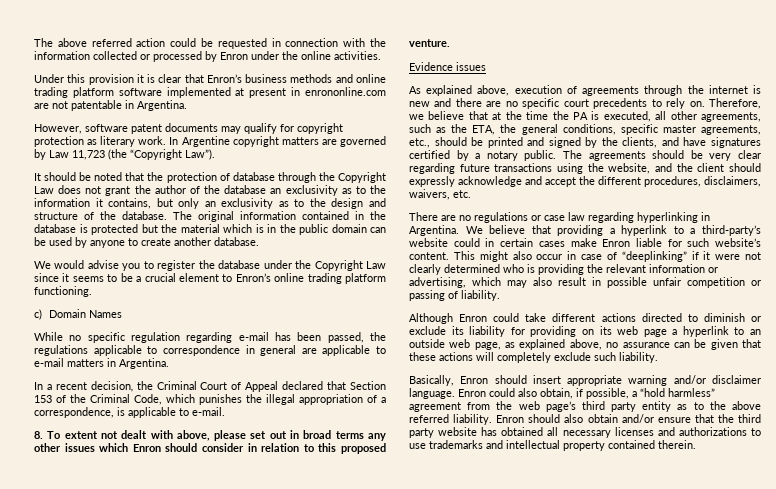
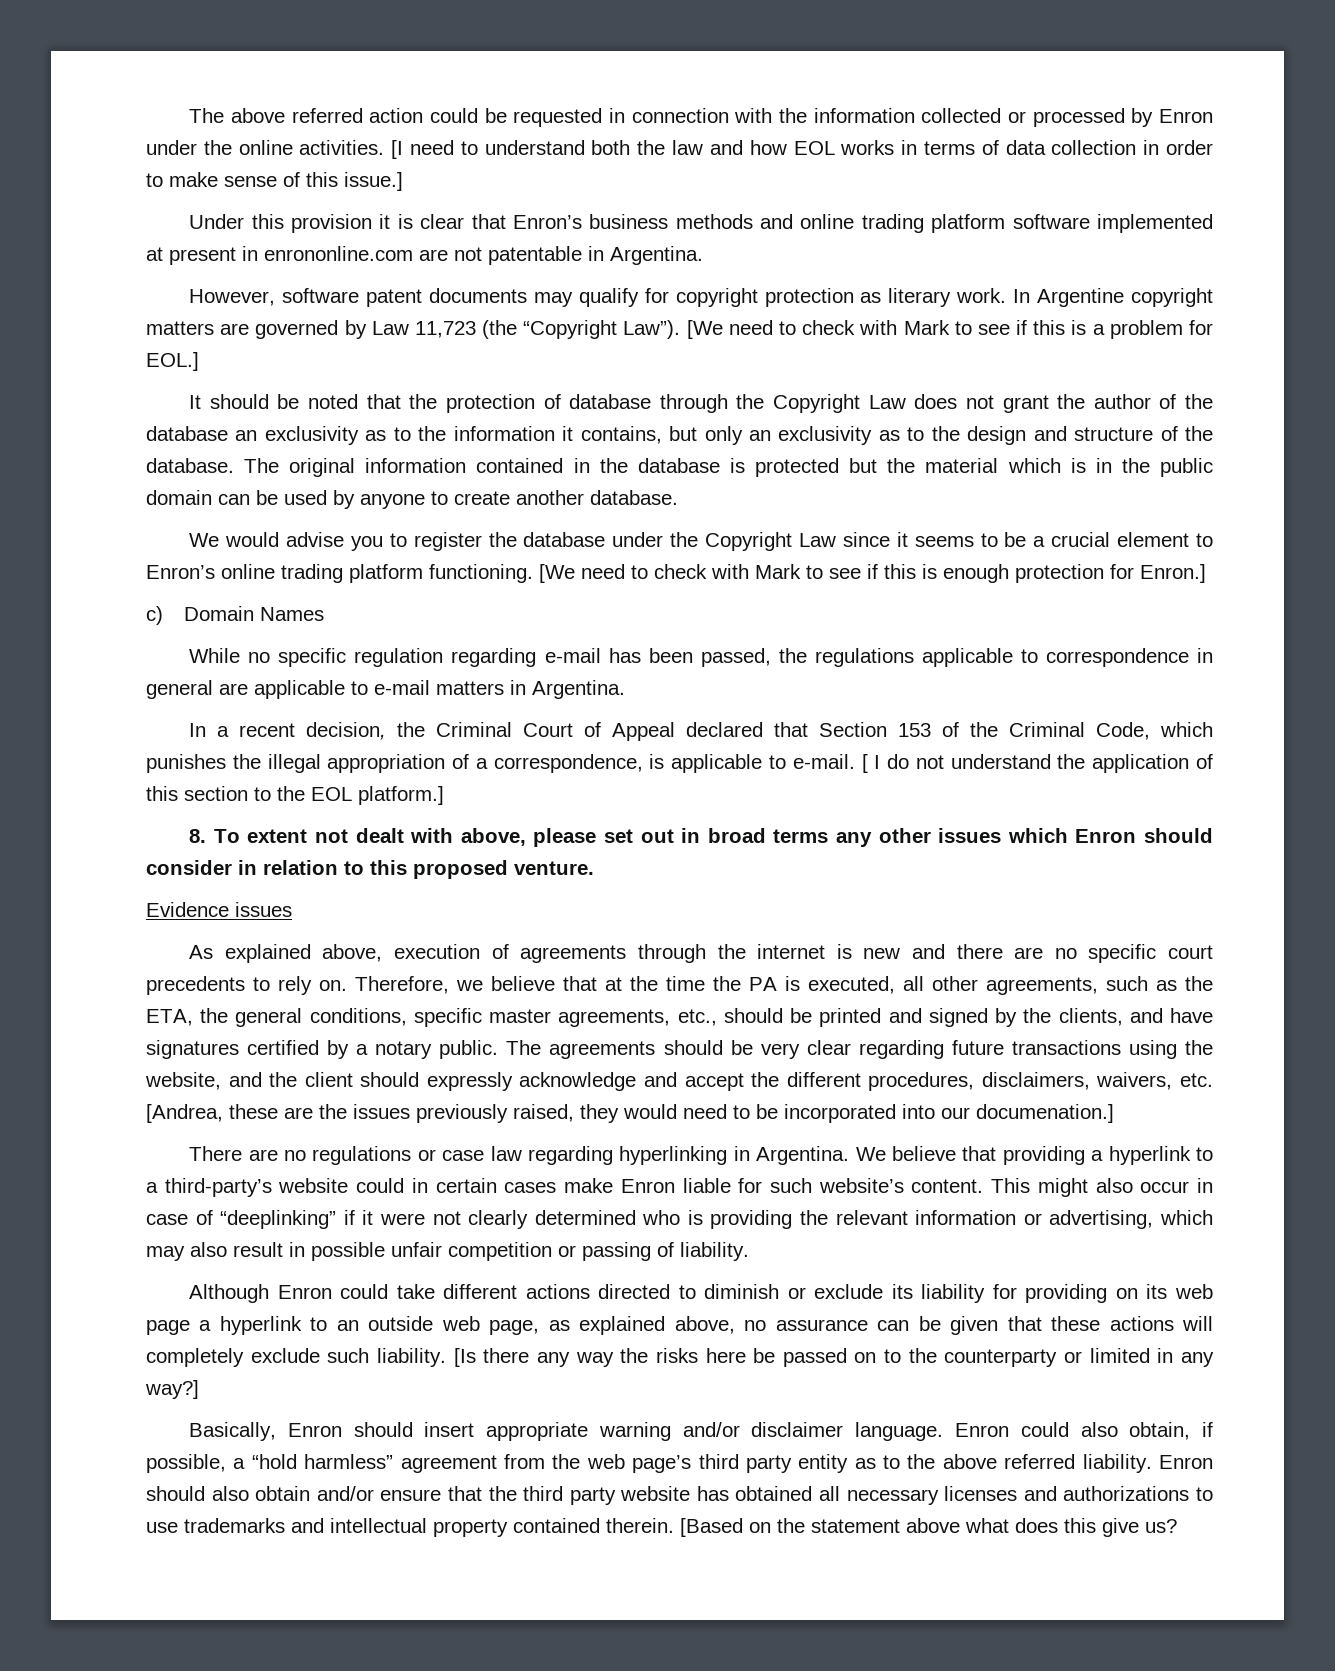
+ [I need to understand both the law and how EOL works in terms of data collection in order to make sense of this issue.]
+ [We need to check with Mark to see if this is a problem for EOL.]
+ [We need to check with Mark to see if this is enough protection for Enron.]
+ [ I do not understand the application of this section to the EOL platform.]
- The agreements should be very clear regarding future transactions using the website, and the client should expressly acknowledge and accept the different procedures, disclaimers, waivers, etc.
+ The agreements should be very clear regarding future transactions using the website, and the client should expressly acknowledge and accept the different procedures, disclaimers, waivers, etc. [Andrea, these are the issues previously raised, they would need to be incorporated into our documenation.]
+ [Is there any way the risks here be passed on to the counterparty or limited in any way?]
+ [Based on the statement above what does this give us?

